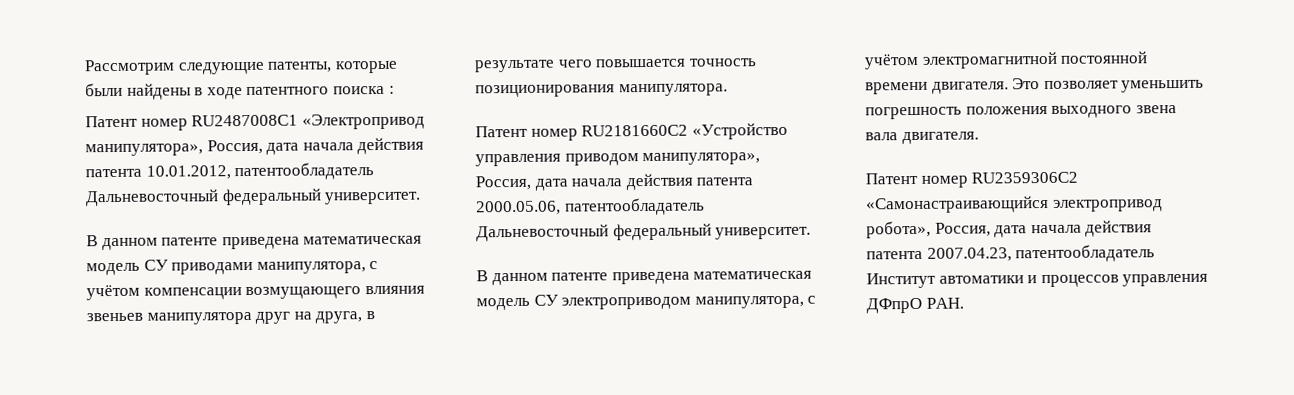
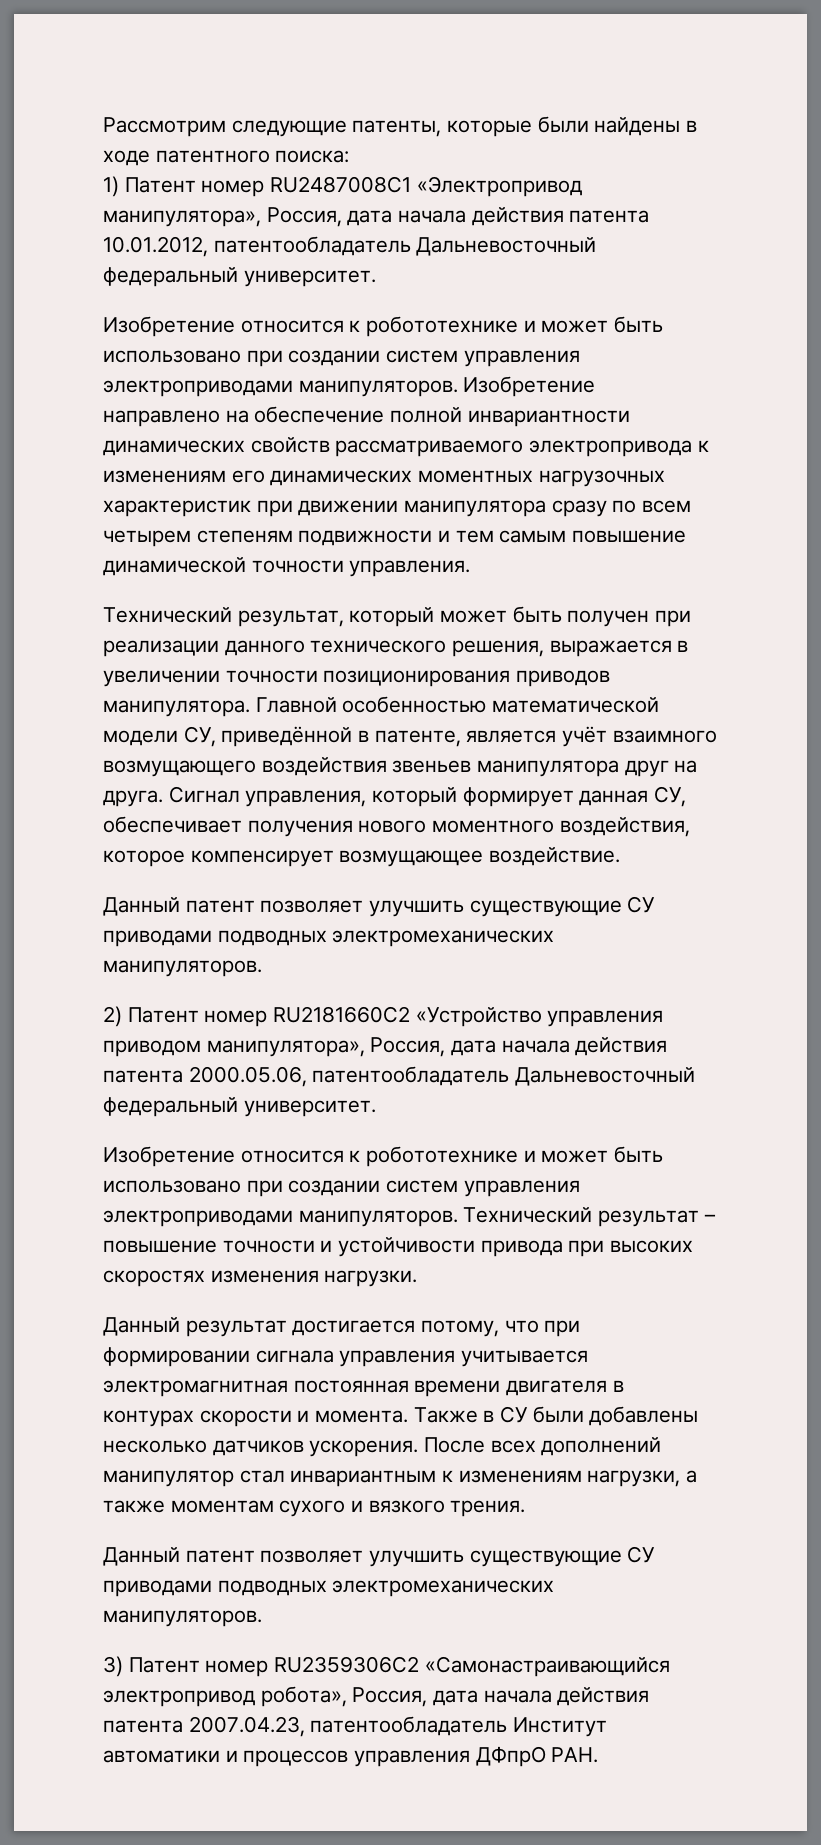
- Рассмотрим следующие патенты, которые были найдены в ходе патентного поиска :
- Патент номер RU2487008C1 «Электропривод манипулятора», Россия, дата начала действия патента 10.01.2012, патентообладатель Дальневосточный федеральный университет.
+ Рассмотрим следующие патенты, которые были найдены в ходе патентного поиска:
+ 1) Патент номер RU2487008C1 «Электропривод манипулятора», Россия, дата начала действия патента 10.01.2012, патентообладатель Дальневосточный федеральный университет.
- В данном патенте приведена математическая модель СУ приводами манипулятора, с учётом компенсации возмущающего влияния звеньев манипулятора друг на друга, в результате чего повышается точность позиционирования манипулятора.
- Патент номер RU2181660С2 «Устройство управления приводом манипулятора», Россия, дата начала действия патента 2000.05.06, патентообладатель Дальневосточный федеральный университет.
+ Изобретение относится к робототехнике и может быть использовано при создании систем управления электроприводами манипуляторов. Изобретение направлено на обеспечение полной инвариантности динамических свойств рассматриваемого электропривода к изменениям его динамических моментных нагрузочных характеристик при движении манипулятора сразу по всем четырем степеням подвижности и тем самым повышение динамической точности управления.
+ Технический результат, который может быть получен при реализации данного технического решения, выражается в увеличении точности позиционирования приводов манипулятора. Главной особенностью математической модели СУ, приведённой в патенте, является учёт взаимного возмущающего воздействия звеньев манипулятора друг на друга. Сигнал управления, который формирует данная СУ, обеспечивает получения нового моментного воздействия, которое компенсирует возмущающее воздействие.
+ Данный патент позволяет улучшить существующие СУ приводами подводных электромеханических манипуляторов.
+ 2) Патент номер RU2181660С2 «Устройство управления приводом манипулятора», Россия, дата начала действия патента 2000.05.06, патентообладатель Дальневосточный федеральный университет.
- В данном патенте приведена математическая модель СУ электроприводом манипулятора, с учётом электромагнитной постоянной времени двигателя. Это позволяет уменьшить погрешность положения выходного звена вала двигателя.
- Патент номер RU2359306С2 «Самонастраивающийся электропривод робота», Россия, дата начала действия патента 2007.04.23, патентообладатель Институт автоматики и процессов управления ДФпрО РАН.
+ Изобретение относится к робототехнике и может быть использовано при создании систем управления электроприводами манипуляторов. Технический результат – повышение точности и устойчивости привода при высоких скоростях изменения нагрузки.
+ Данный результат достигается потому, что при формировании сигнала управления учитывается электромагнитная постоянная времени двигателя в контурах скорости и момента. Также в СУ были добавлены несколько датчиков ускорения. После всех дополнений манипулятор стал инвариантным к изменениям нагрузки, а также моментам сухого и вязкого трения.
+ Данный патент позволяет улучшить существующие СУ приводами подводных электромеханических манипуляторов.
+ 3) Патент номер RU2359306С2 «Самонастраивающийся электропривод робота», Россия, дата начала действия патента 2007.04.23, патентообладатель Институт автоматики и процессов управления ДФпрО РАН.

